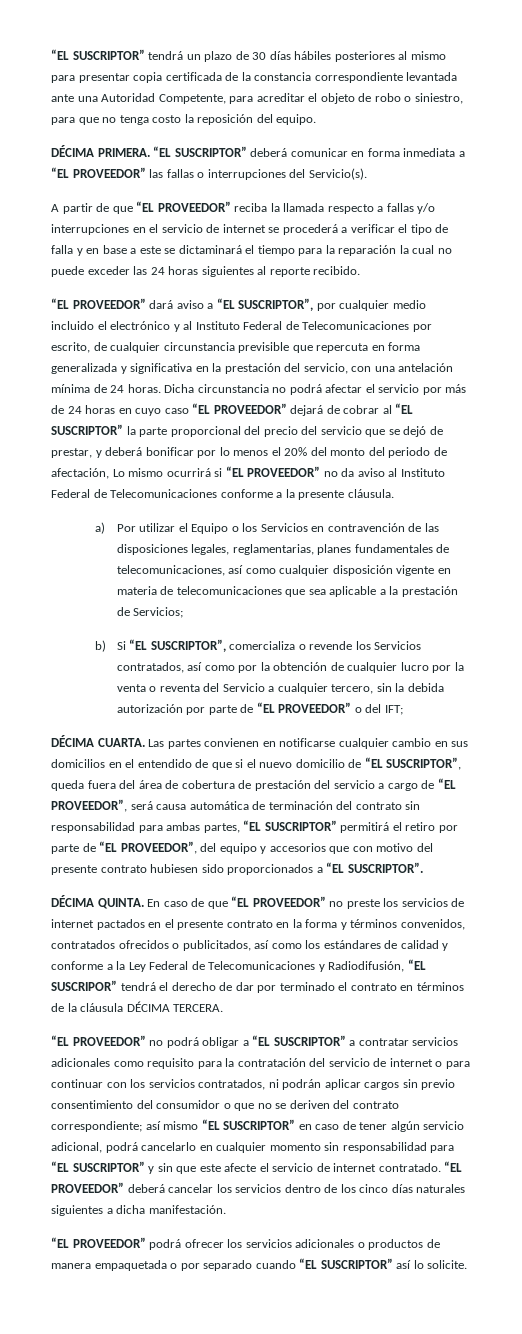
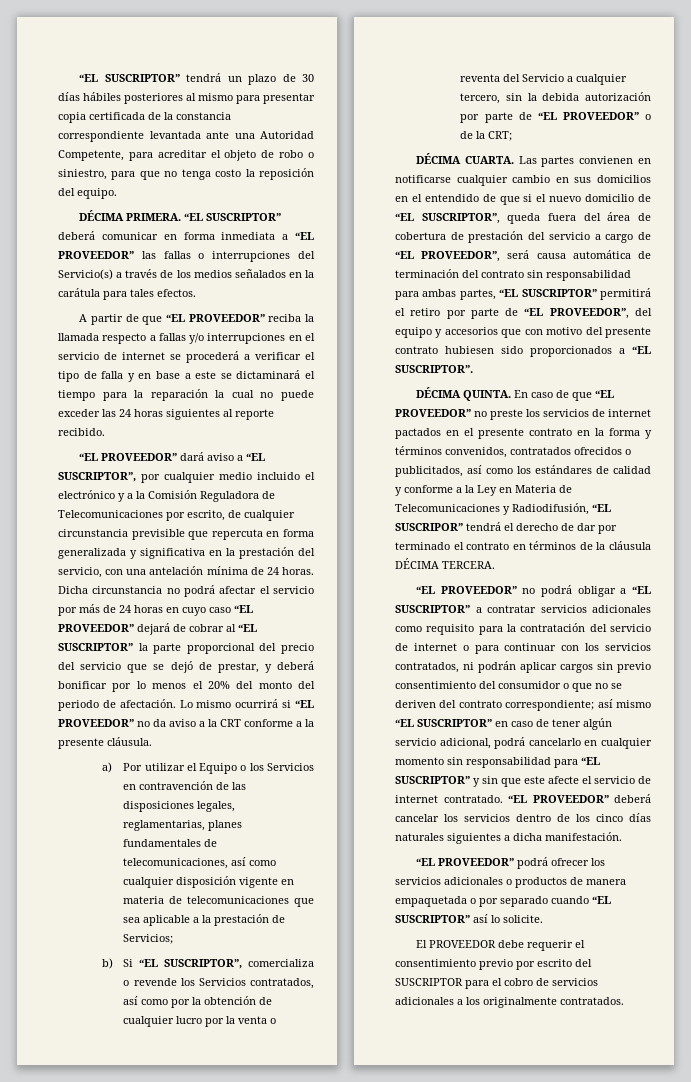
- “EL SUSCRIPTOR” deberá comunicar en forma inmediata a “EL PROVEEDOR” las fallas o interrupciones del Servicio(s).
+ “EL SUSCRIPTOR” deberá comunicar en forma inmediata a “EL PROVEEDOR” las fallas o interrupciones del Servicio(s) a través de los medios señalados en la carátula para tales efectos.
- “EL PROVEEDOR” dará aviso a “EL SUSCRIPTOR”, por cualquier medio incluido el electrónico y al Instituto Federal de Telecomunicaciones por escrito, de cualquier circunstancia previsible que repercuta en forma generalizada y significativa en la prestación del servicio, con una antelación mínima de 24 horas.
+ “EL PROVEEDOR” dará aviso a “EL SUSCRIPTOR”, por cualquier medio incluido el electrónico y a la Comisión Reguladora de Telecomunicaciones por escrito, de cualquier circunstancia previsible que repercuta en forma generalizada y significativa en la prestación del servicio, con una antelación mínima de 24 horas.
- Dicha circunstancia no podrá afectar el servicio por más de 24 horas en cuyo caso “EL PROVEEDOR” dejará de cobrar al “EL SUSCRIPTOR” la parte proporcional del precio del servicio que se dejó de prestar, y deberá bonificar por lo menos el 20% del monto del periodo de afectación, Lo mismo ocurrirá si “EL PROVEEDOR” no da aviso al Instituto Federal de Telecomunicaciones conforme a la presente cláusula.
+ Dicha circunstancia no podrá afectar el servicio por más de 24 horas en cuyo caso “EL PROVEEDOR” dejará de cobrar al “EL SUSCRIPTOR” la parte proporcional del precio del servicio que se dejó de prestar, y deberá bonificar por lo menos el 20% del monto del periodo de afectación. Lo mismo ocurrirá si “EL PROVEEDOR” no da aviso a la CRT conforme a la presente cláusula.
- b) Si “EL SUSCRIPTOR”, comercializa o revende los Servicios contratados, así como por la obtención de cualquier lucro por la venta o reventa del Servicio a cualquier tercero, sin la debida autorización por parte de “EL PROVEEDOR” o del IFT;
+ b) Si “EL SUSCRIPTOR”, comercializa o revende los Servicios contratados, así como por la obtención de cualquier lucro por la venta o reventa del Servicio a cualquier tercero, sin la debida autorización por parte de “EL PROVEEDOR” o de la CRT;
- En caso de que “EL PROVEEDOR” no preste los servicios de internet pactados en el presente contrato en la forma y términos convenidos, contratados ofrecidos o publicitados, así como los estándares de calidad y conforme a la Ley Federal de Telecomunicaciones y Radiodifusión, “EL SUSCRIPOR” tendrá el derecho de dar por terminado el contrato en términos de la cláusula DÉCIMA TERCERA.
+ En caso de que “EL PROVEEDOR” no preste los servicios de internet pactados en el presente contrato en la forma y términos convenidos, contratados ofrecidos o publicitados, así como los estándares de calidad y conforme a la Ley en Materia de Telecomunicaciones y Radiodifusión, “EL SUSCRIPOR” tendrá el derecho de dar por terminado el contrato en términos de la cláusula DÉCIMA TERCERA.
+ El PROVEEDOR debe requerir el consentimiento previo por escrito del SUSCRIPTOR para el cobro de servicios adicionales a los originalmente contratados.

